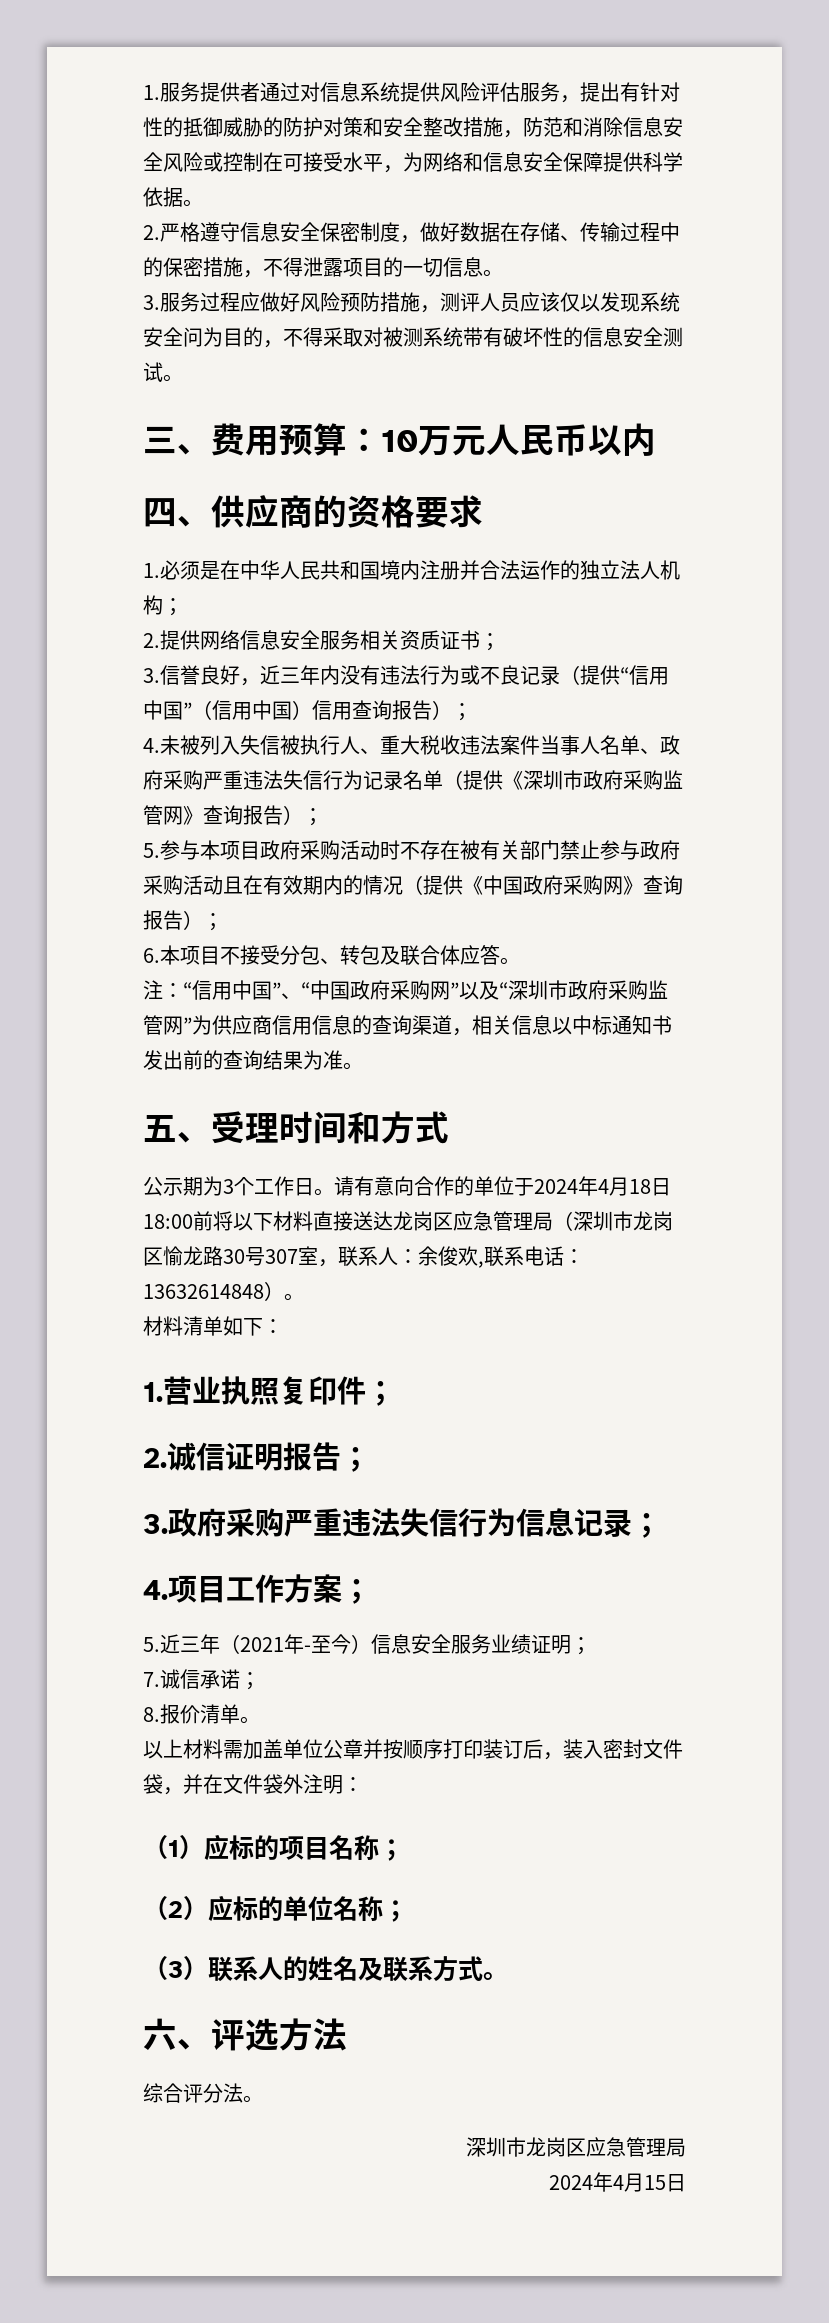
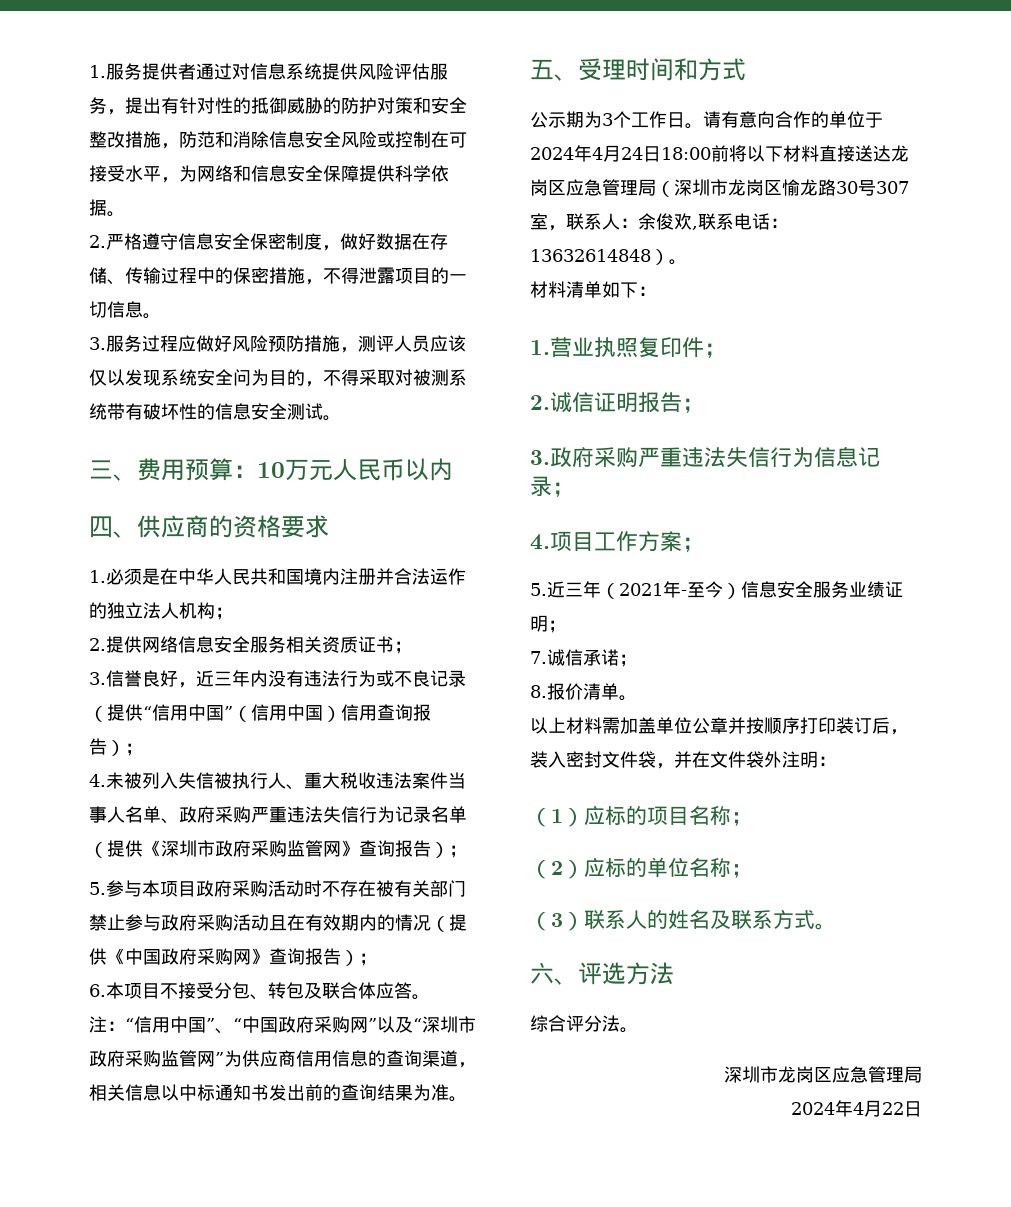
- 请有意向合作的单位于2024年4月18日18:00前将以下材料直接送达龙岗区应急管理局（深圳市龙岗区愉龙路30号307室，联系人：余俊欢,联系电话：13632614848）。
+ 请有意向合作的单位于2024年4月24日18:00前将以下材料直接送达龙岗区应急管理局（深圳市龙岗区愉龙路30号307室，联系人：余俊欢,联系电话：13632614848）。
- 2024年4月15日
+ 2024年4月22日

